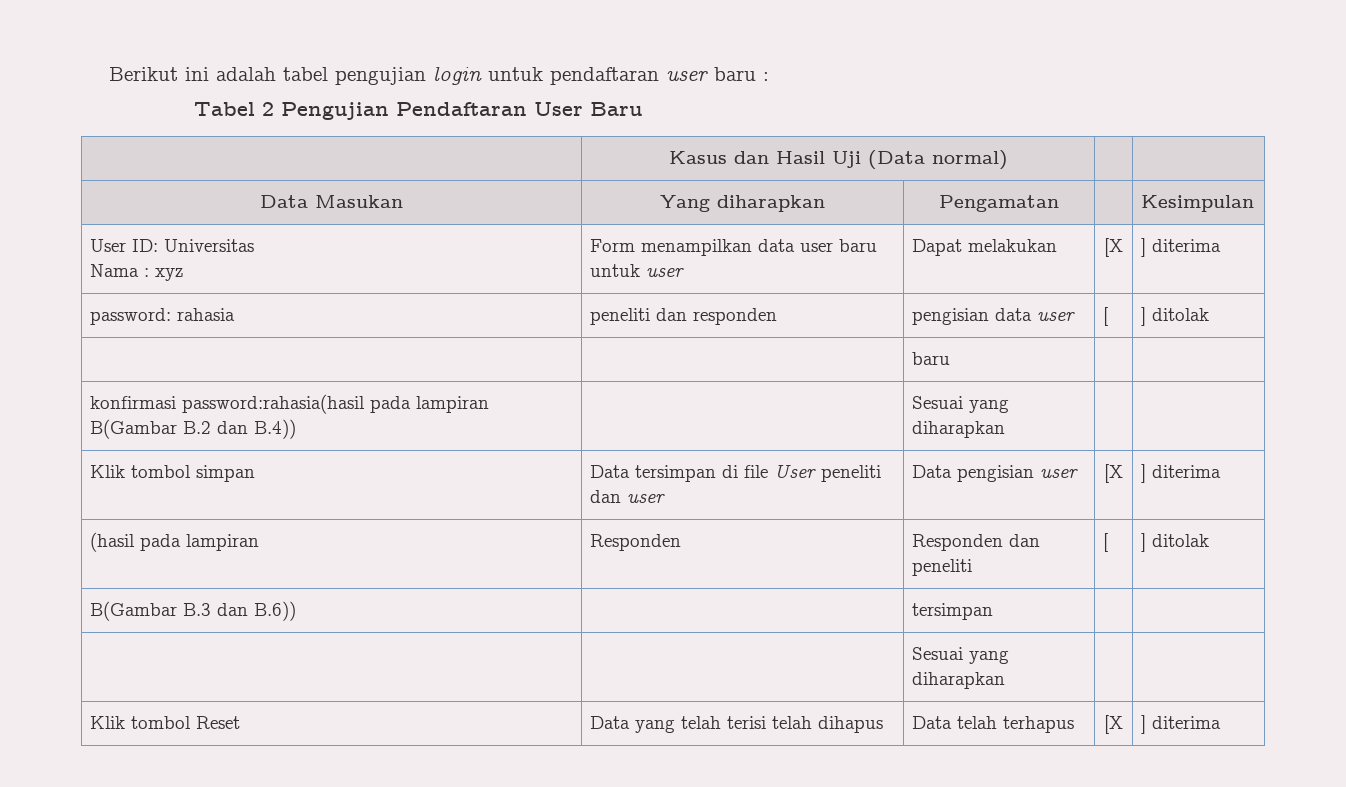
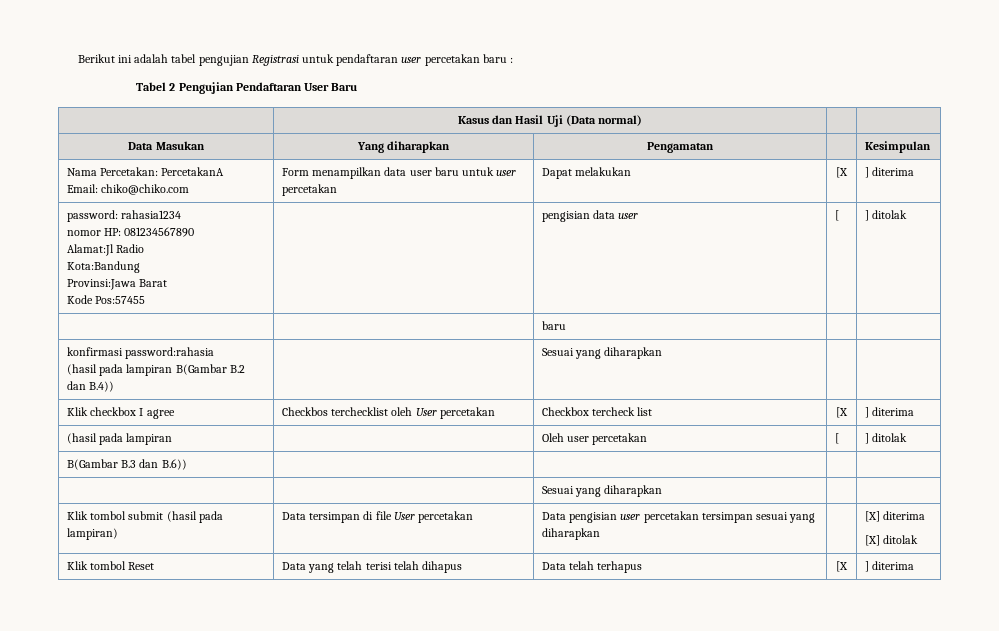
- Berikut ini adalah tabel pengujian login untuk pendaftaran user baru :
+ Berikut ini adalah tabel pengujian Registrasi untuk pendaftaran user percetakan baru :
- User ID: Universitas
- Nama : xyz | Form menampilkan data user baru untuk user | Dapat melakukan | [X | ] diterima
+ Nama Percetakan: PercetakanA
+ Email: chiko@chiko.com | Form menampilkan data user baru untuk user percetakan | Dapat melakukan | [X | ] diterima
- password: rahasia | peneliti dan responden | pengisian data user | [ | ] ditolak
+ password: rahasia1234
+ nomor HP: 081234567890
+ Alamat:Jl Radio
+ Kota:Bandung
+ Provinsi:Jawa Barat
+ Kode Pos:57455 | | pengisian data user | [ | ] ditolak
- konfirmasi password:rahasia(hasil pada lampiran B(Gambar B.2 dan B.4)) | | Sesuai yang diharapkan | |
+ konfirmasi password:rahasia
+ (hasil pada lampiran B(Gambar B.2 dan B.4)) | | Sesuai yang diharapkan | |
- Klik tombol simpan | Data tersimpan di file User peneliti dan user | Data pengisian user | [X | ] diterima
+ Klik checkbox I agree | Checkbos terchecklist oleh User percetakan | Checkbox tercheck list | [X | ] diterima
- (hasil pada lampiran | Responden | Responden dan peneliti | [ | ] ditolak
+ (hasil pada lampiran | | Oleh user percetakan | [ | ] ditolak
- B(Gambar B.3 dan B.6)) | | tersimpan | |
+ B(Gambar B.3 dan B.6)) | | | |
  | | Sesuai yang diharapkan | |
+ Klik tombol submit (hasil pada lampiran) | Data tersimpan di file User percetakan | Data pengisian user percetakan tersimpan sesuai yang diharapkan | | [X] diterima
+ [X] ditolak

